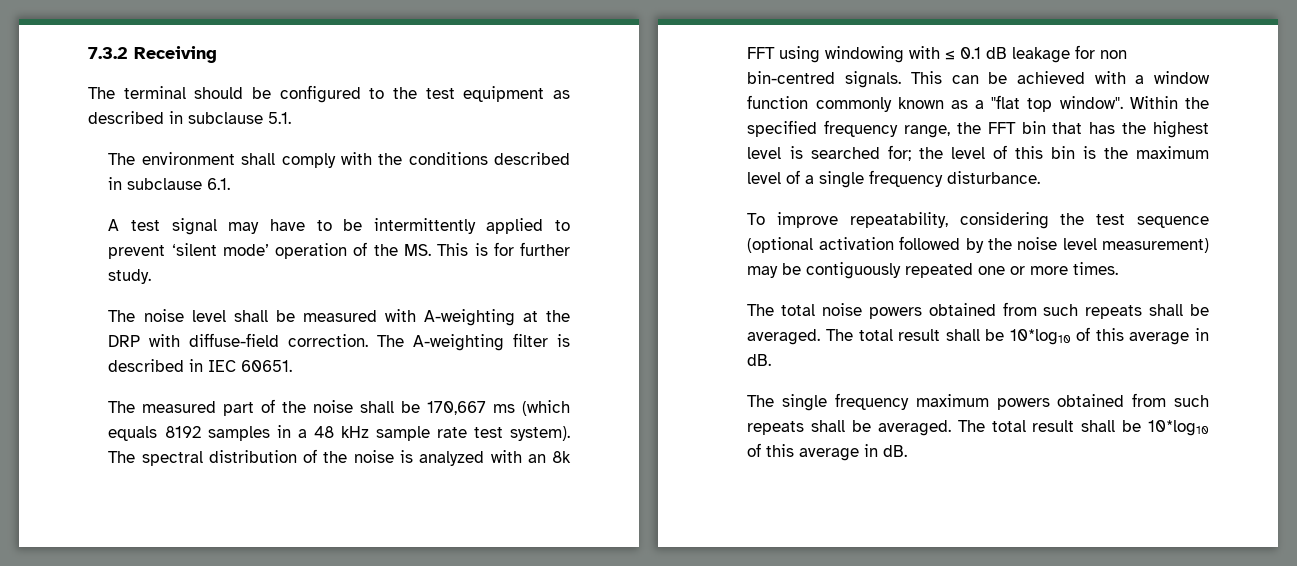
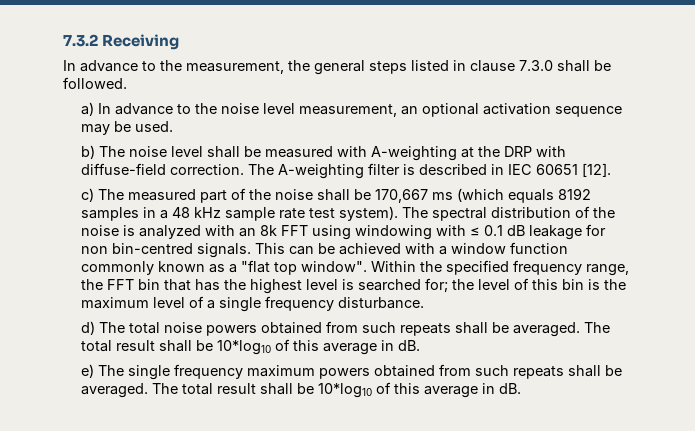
- The terminal should be configured to the test equipment as described in subclause 5.1.
- The environment shall comply with the conditions described in subclause 6.1.
- A test signal may have to be intermittently applied to prevent ‘silent mode’ operation of the MS. This is for further study.
- The noise level shall be measured with A-weighting at the DRP with diffuse-field correction.
+ In advance to the measurement, the general steps listed in clause 7.3.0 shall be followed.
+ a) In advance to the noise level measurement, an optional activation sequence may be used.
+ b) The noise level shall be measured with A-weighting at the DRP with diffuse-field correction.
- The A-weighting filter is described in IEC 60651.
- The measured part of the noise shall be 170,667 ms (which equals 8192 samples in a 48 kHz sample rate test system).
+ The A-weighting filter is described in IEC 60651 [12].
+ c) The measured part of the noise shall be 170,667 ms (which equals 8192 samples in a 48 kHz sample rate test system).
- To improve repeatability, considering the test sequence (optional activation followed by the noise level measurement) may be contiguously repeated one or more times.
- The total noise powers obtained from such repeats shall be averaged.
+ d) The total noise powers obtained from such repeats shall be averaged.
- The single frequency maximum powers obtained from such repeats shall be averaged.
+ e) The single frequency maximum powers obtained from such repeats shall be averaged.

